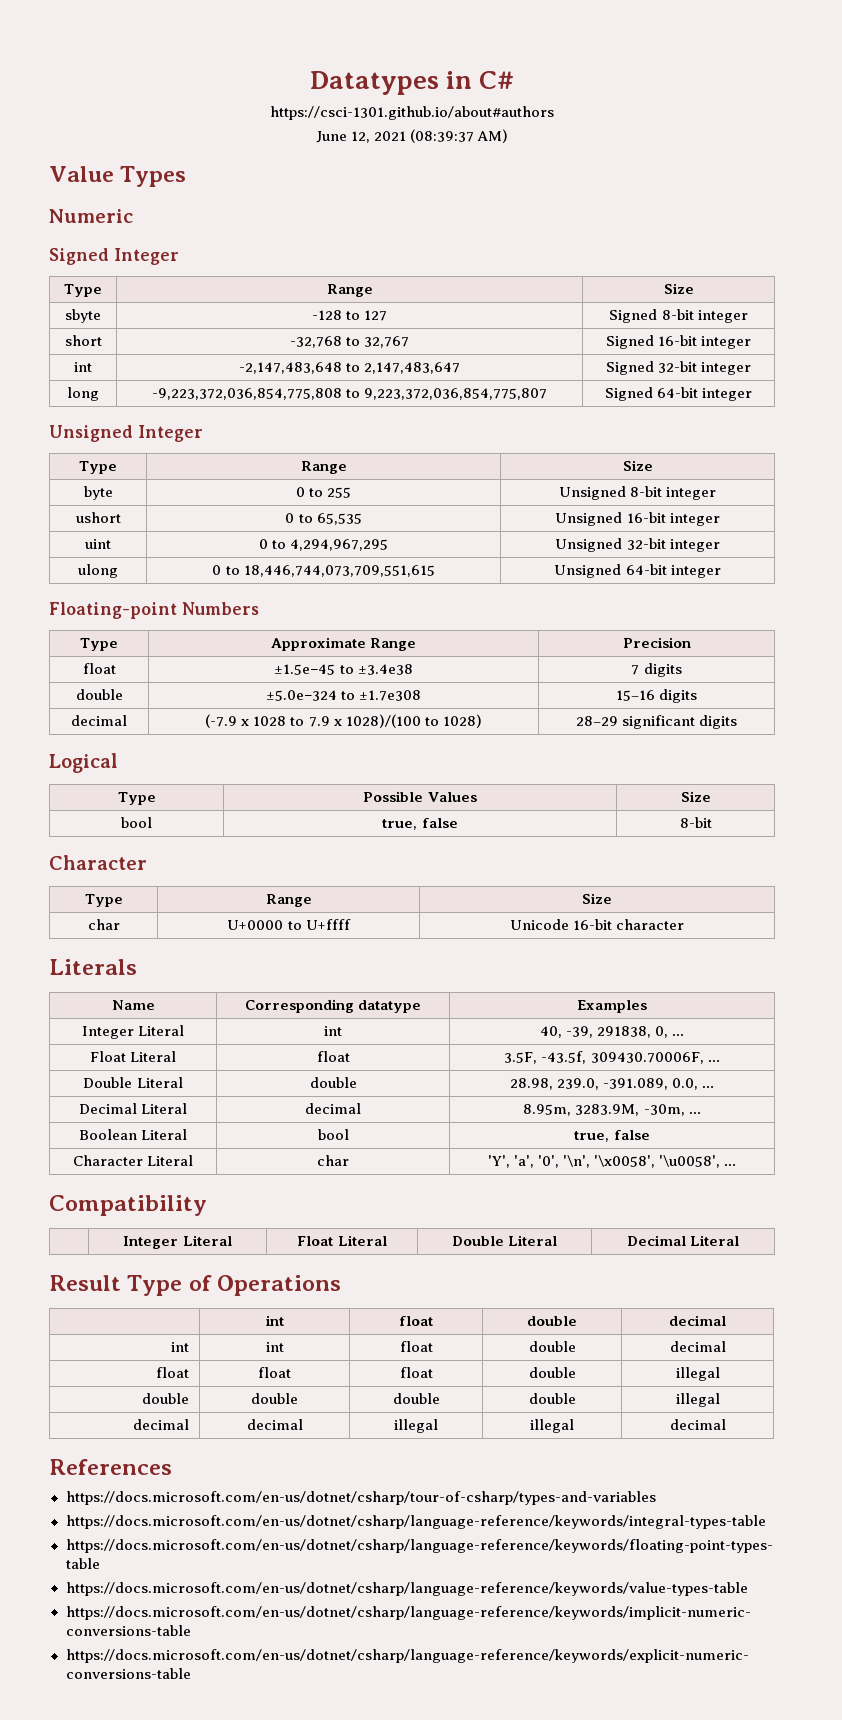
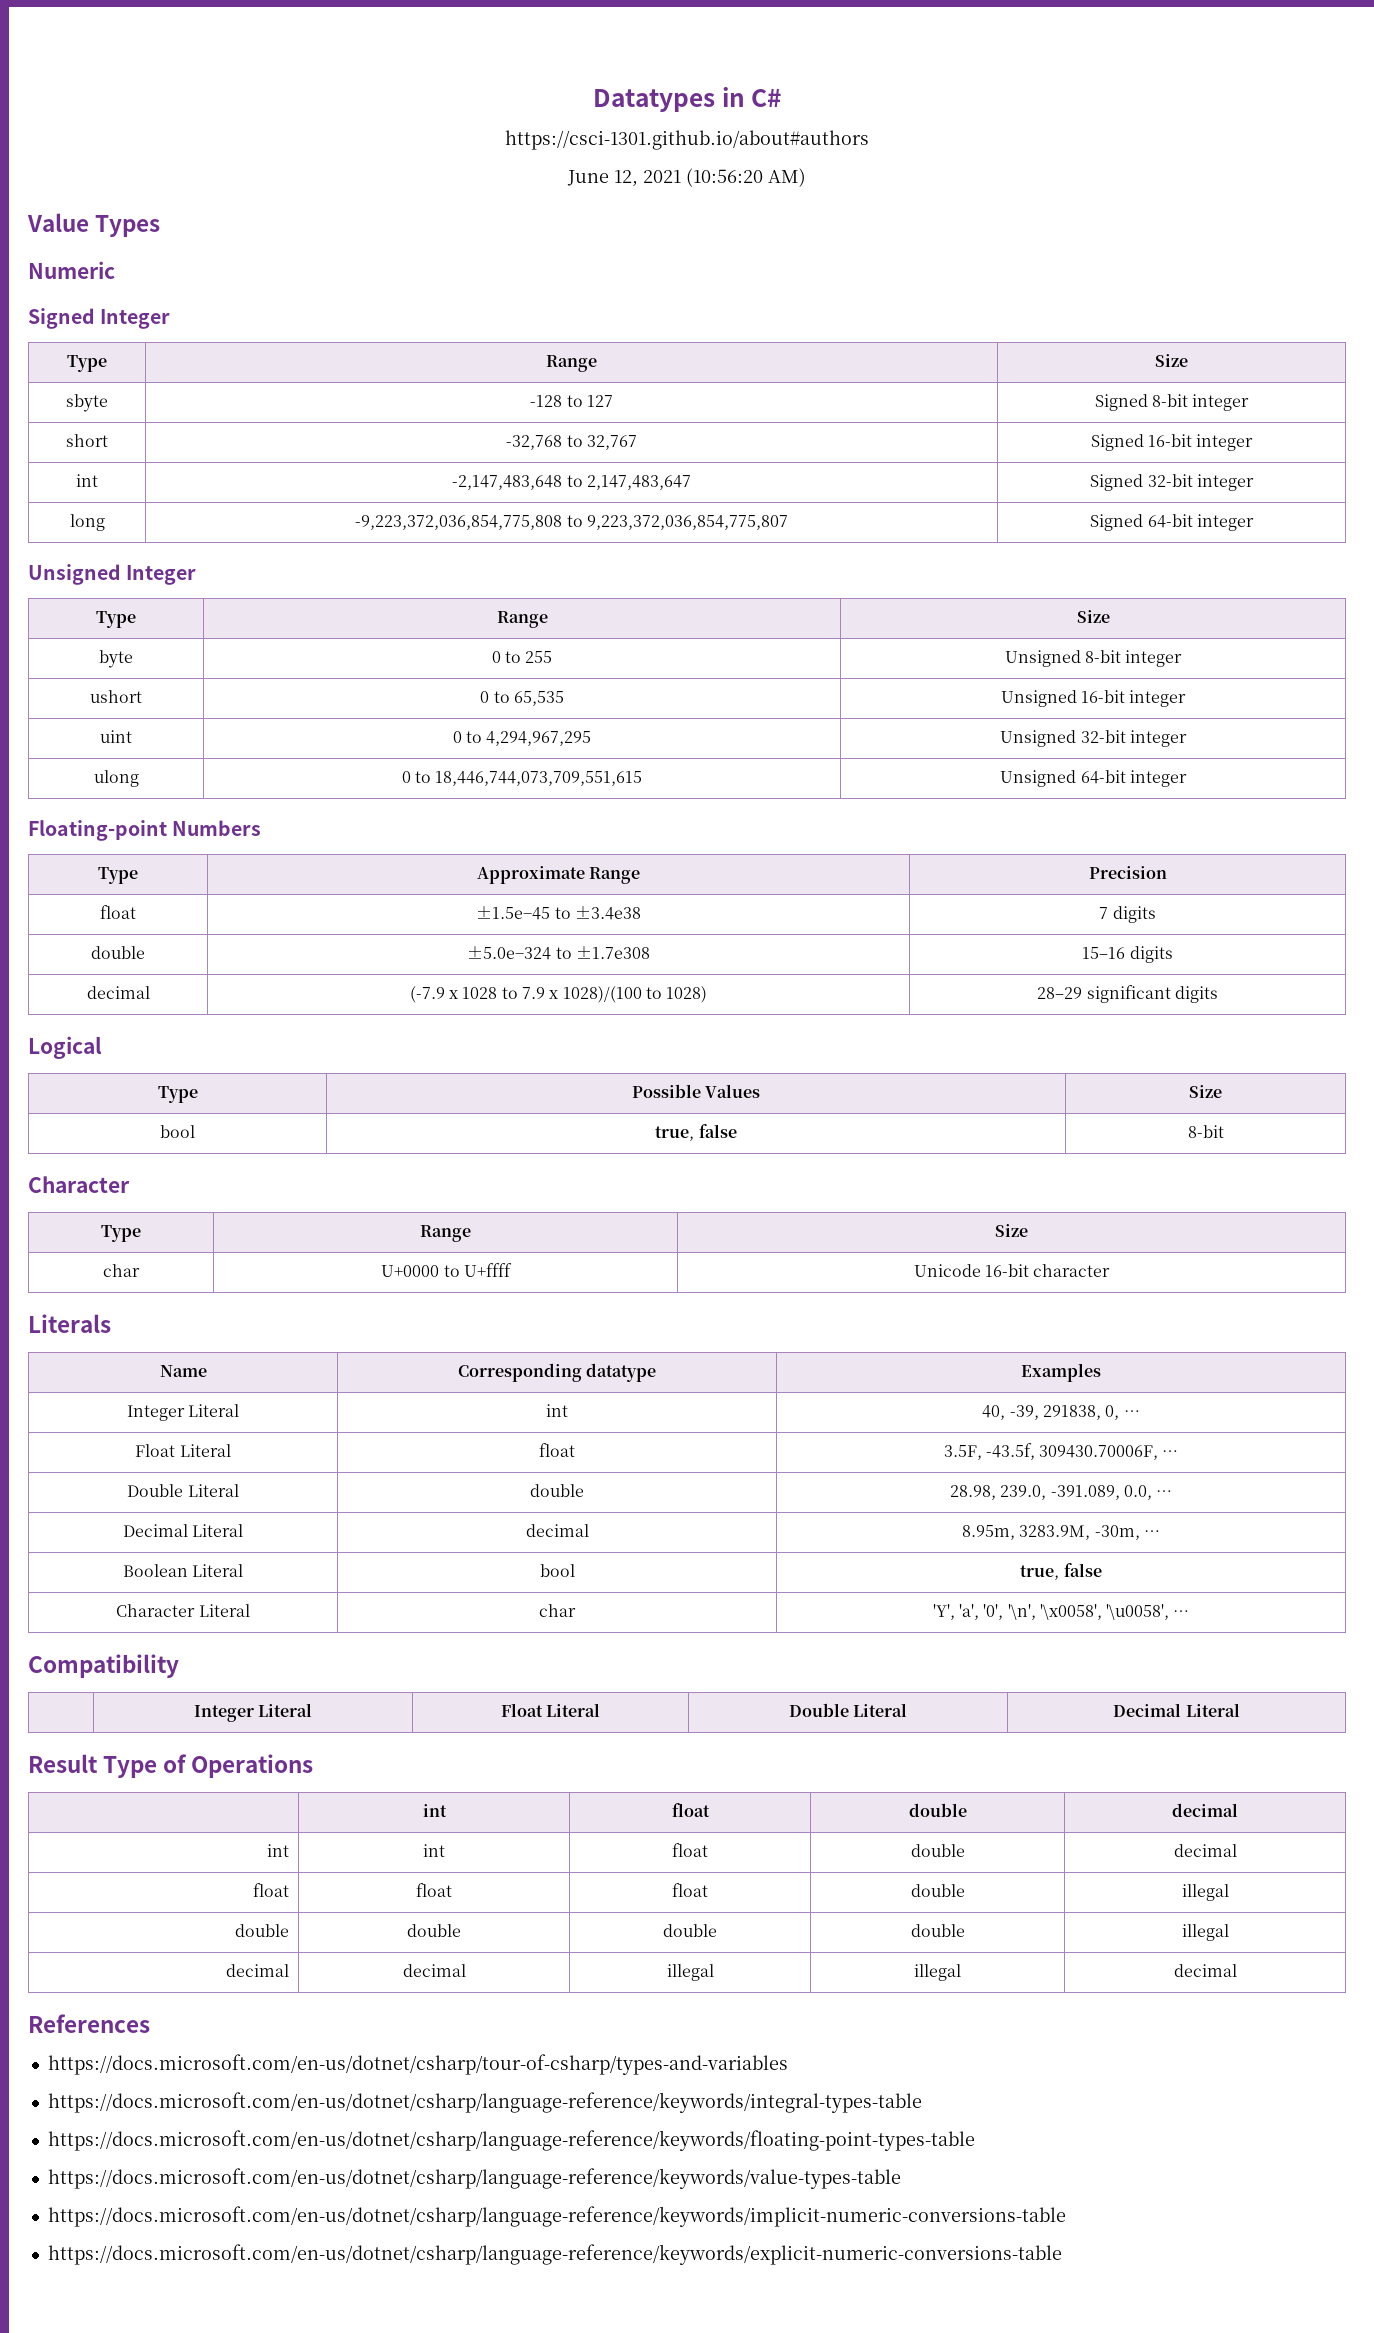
- June 12, 2021 (08:39:37 AM)
+ June 12, 2021 (10:56:20 AM)

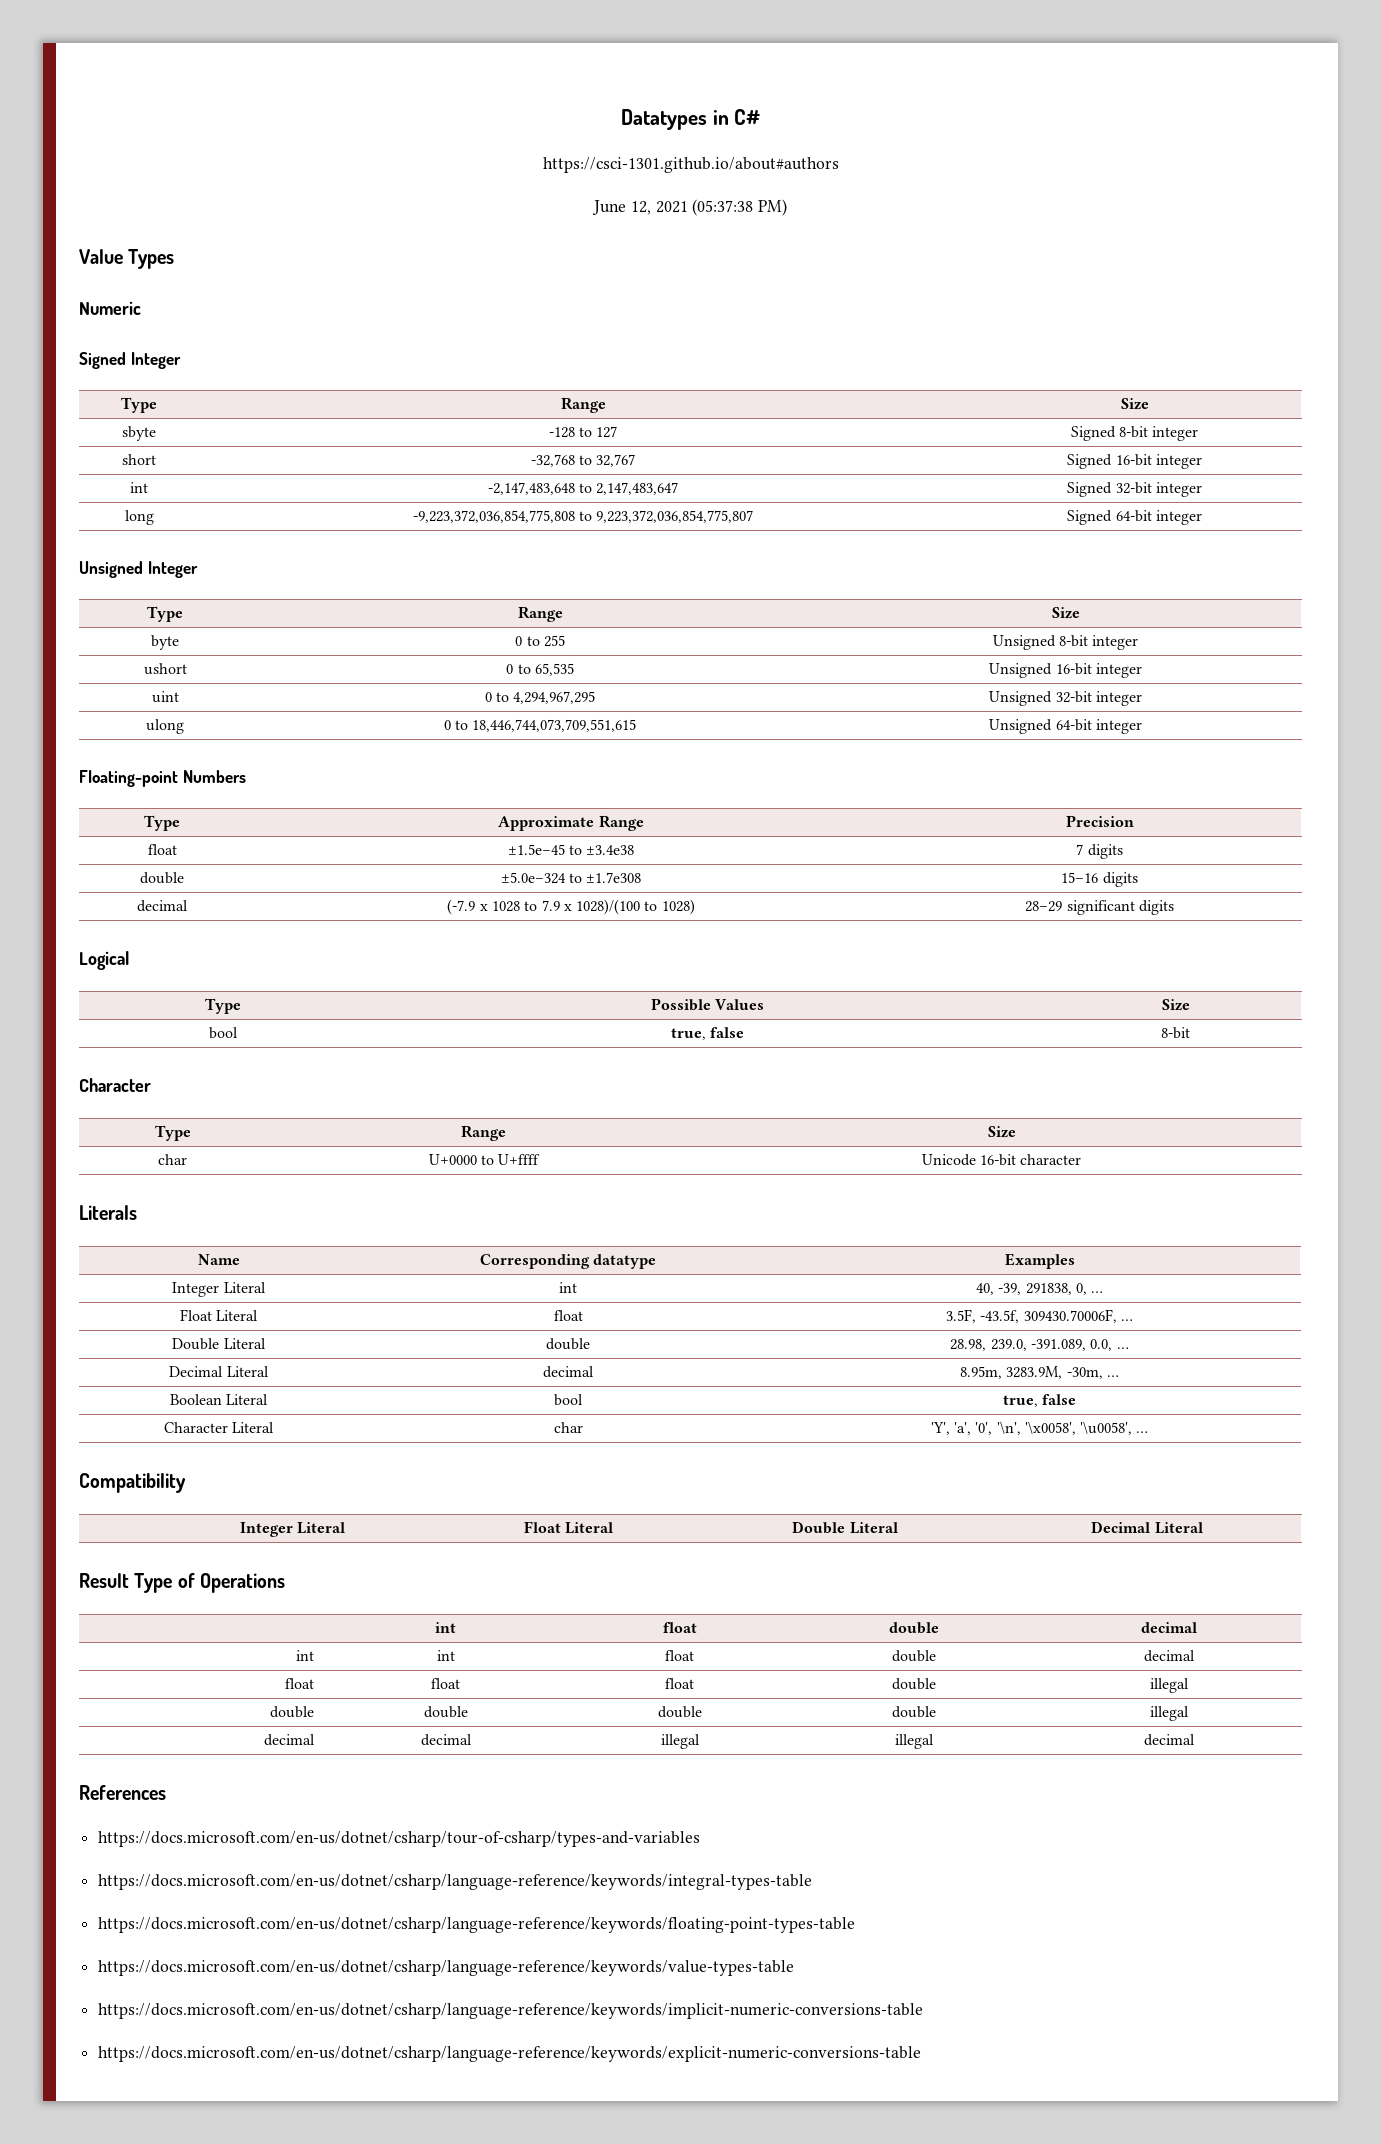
- June 12, 2021 (10:56:20 AM)
+ June 12, 2021 (05:37:38 PM)

